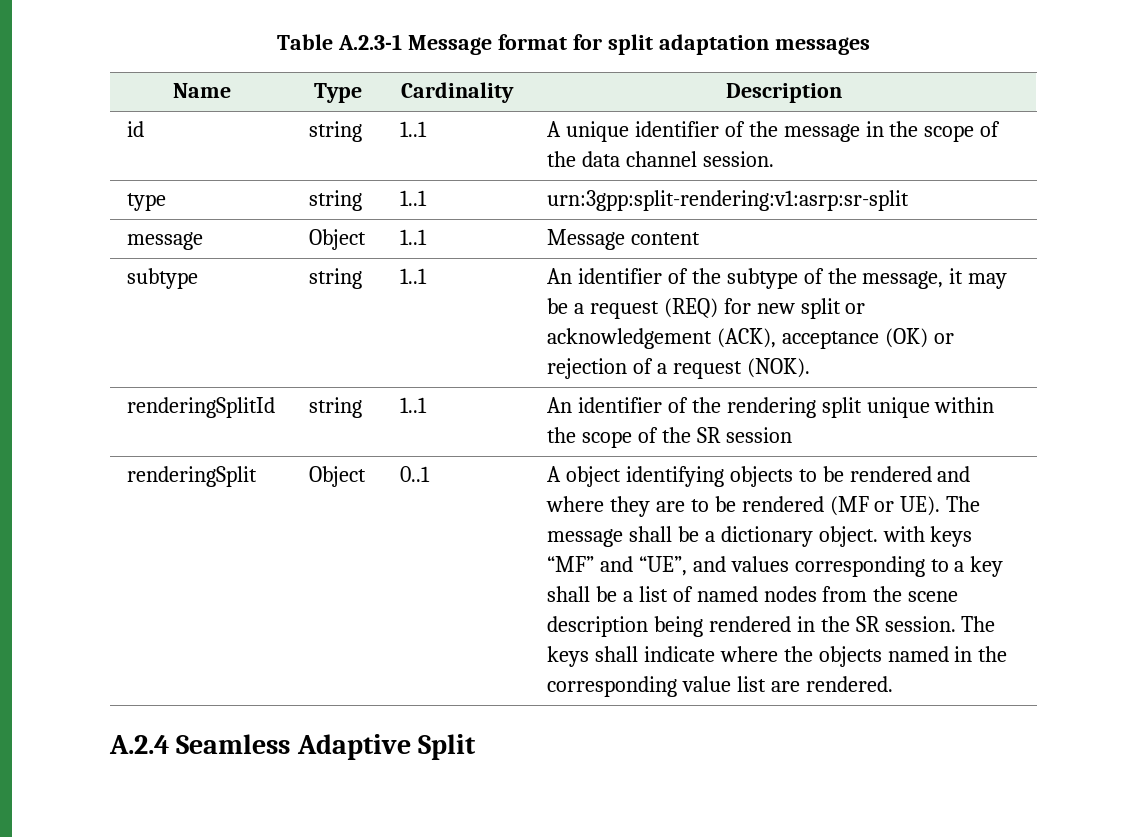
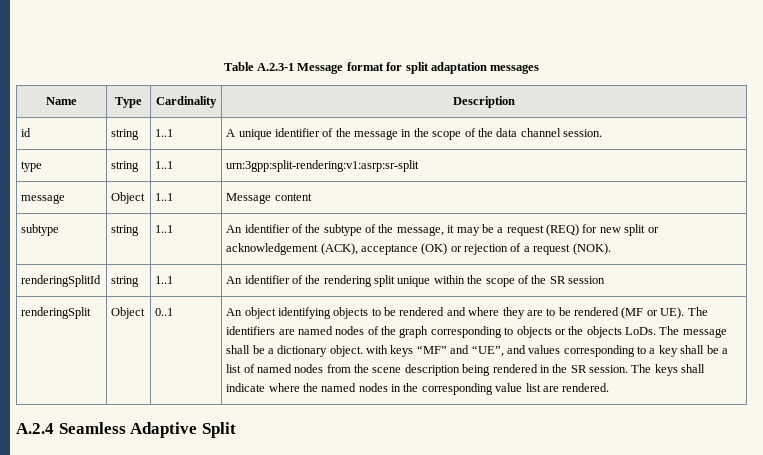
- A object identifying objects to be rendered and where they are to be rendered (MF or UE). The message shall be a dictionary object. with keys “MF” and “UE”, and values corresponding to a key shall be a list of named nodes from the scene description being rendered in the SR session.
+ An object identifying objects to be rendered and where they are to be rendered (MF or UE). The identifiers are named nodes of the graph corresponding to objects or the objects LoDs. The message shall be a dictionary object. with keys “MF” and “UE”, and values corresponding to a key shall be a list of named nodes from the scene description being rendered in the SR session.
- The keys shall indicate where the objects named in the corresponding value list are rendered.
+ The keys shall indicate where the named nodes in the corresponding value list are rendered.

